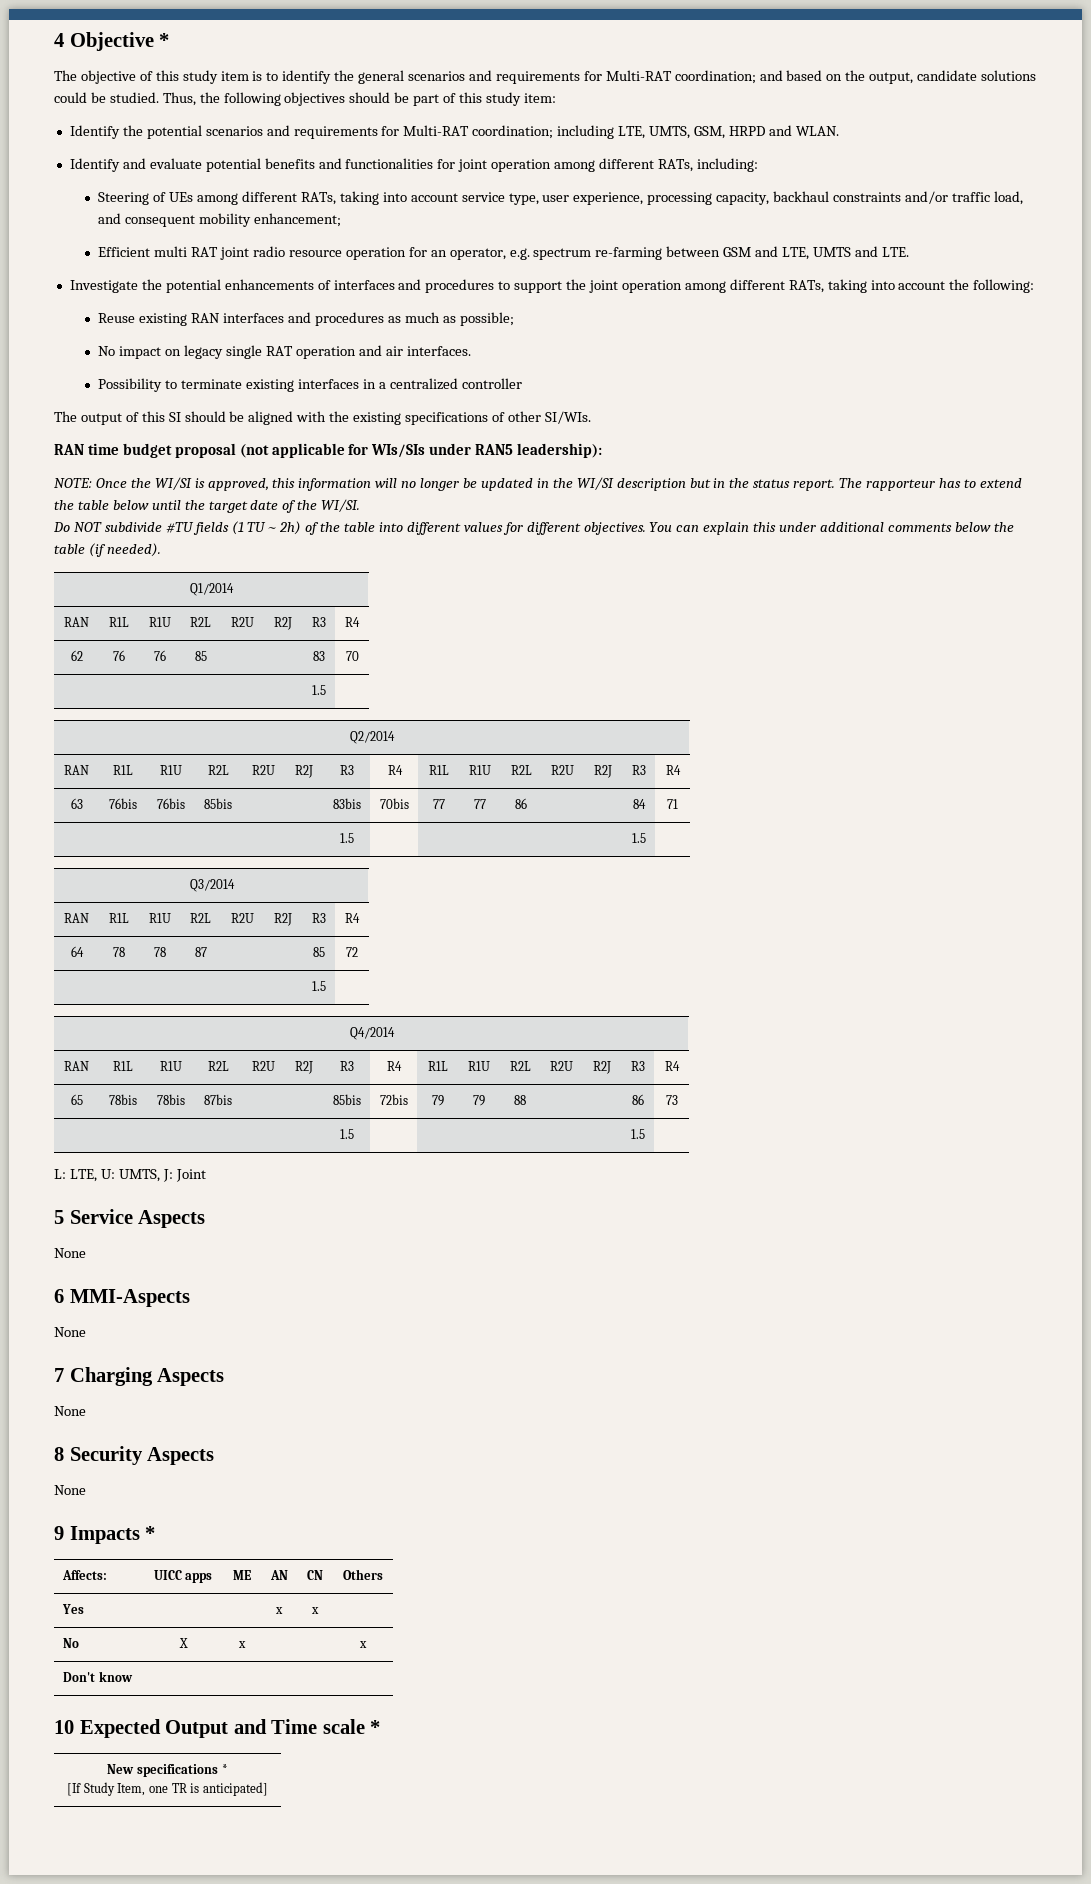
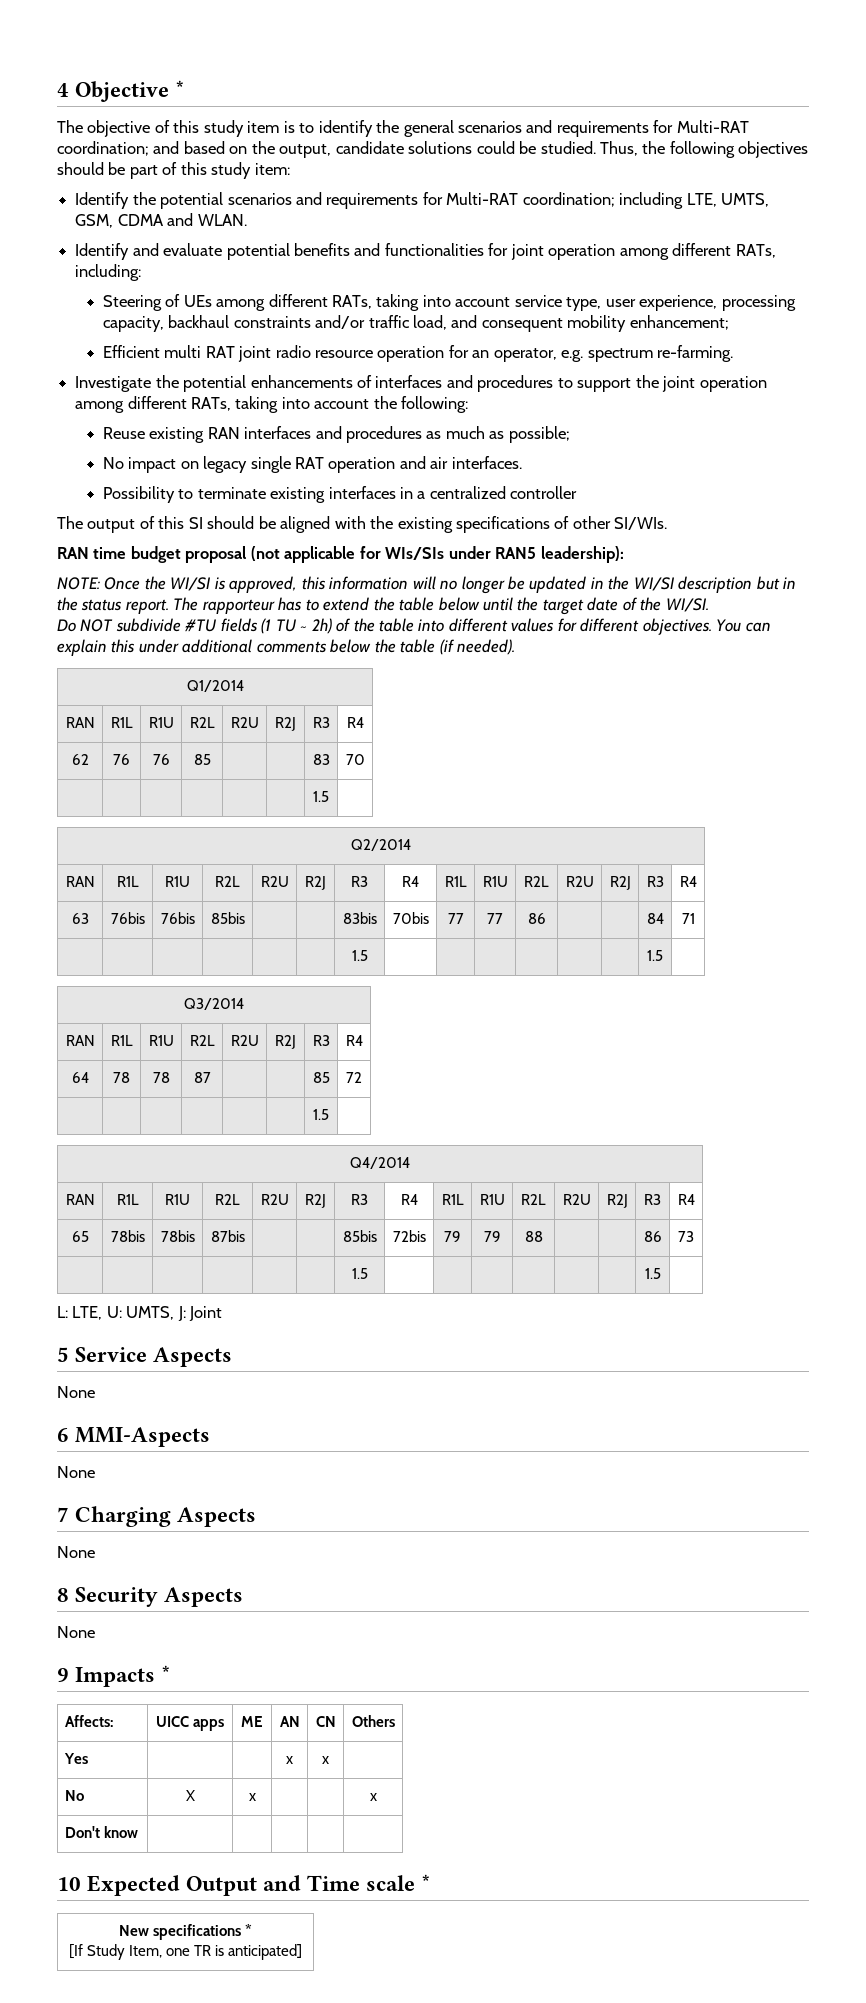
- Identify the potential scenarios and requirements for Multi-RAT coordination; including LTE, UMTS, GSM, HRPD and WLAN.
+ Identify the potential scenarios and requirements for Multi-RAT coordination; including LTE, UMTS, GSM, CDMA and WLAN.
- Efficient multi RAT joint radio resource operation for an operator, e.g. spectrum re-farming between GSM and LTE, UMTS and LTE.
+ Efficient multi RAT joint radio resource operation for an operator, e.g. spectrum re-farming.

